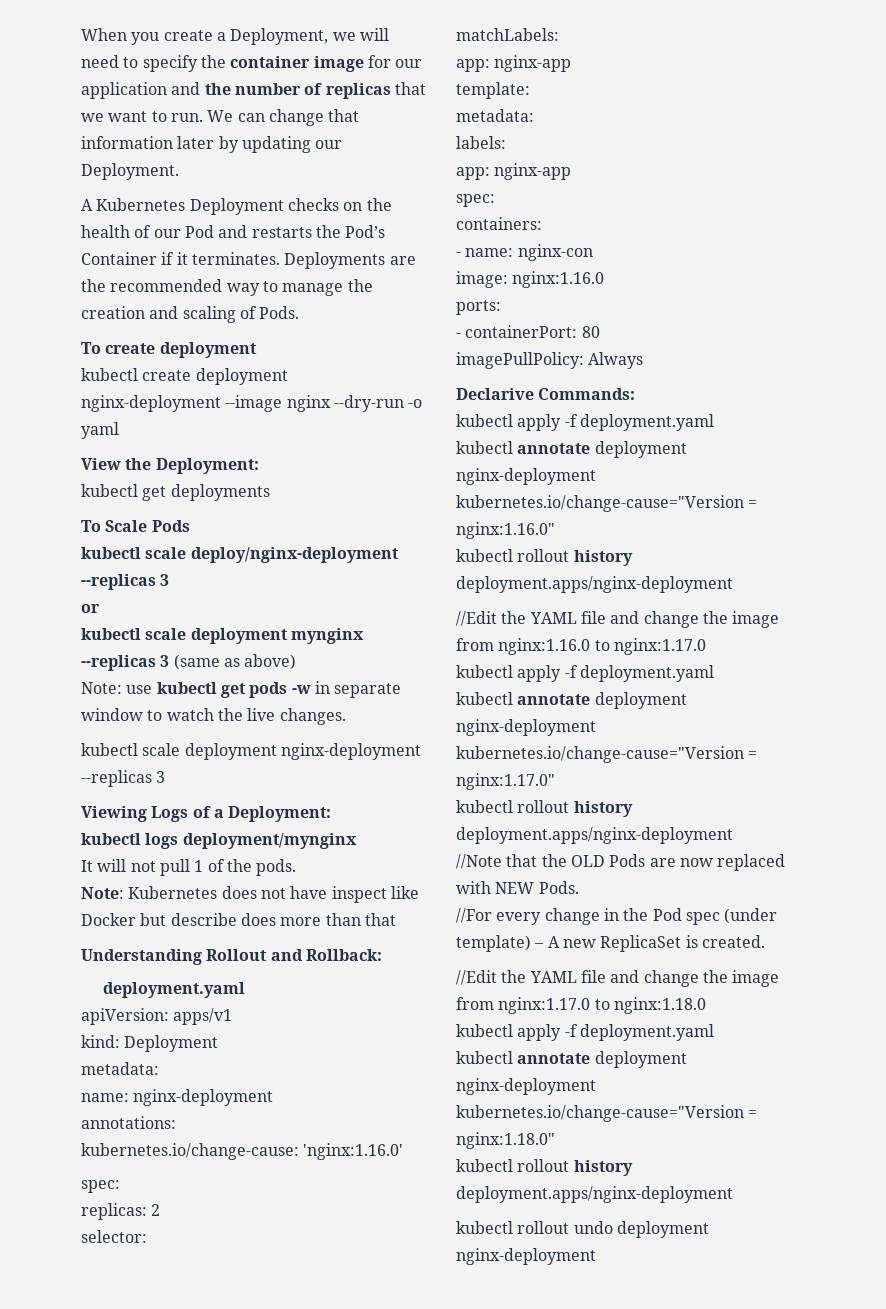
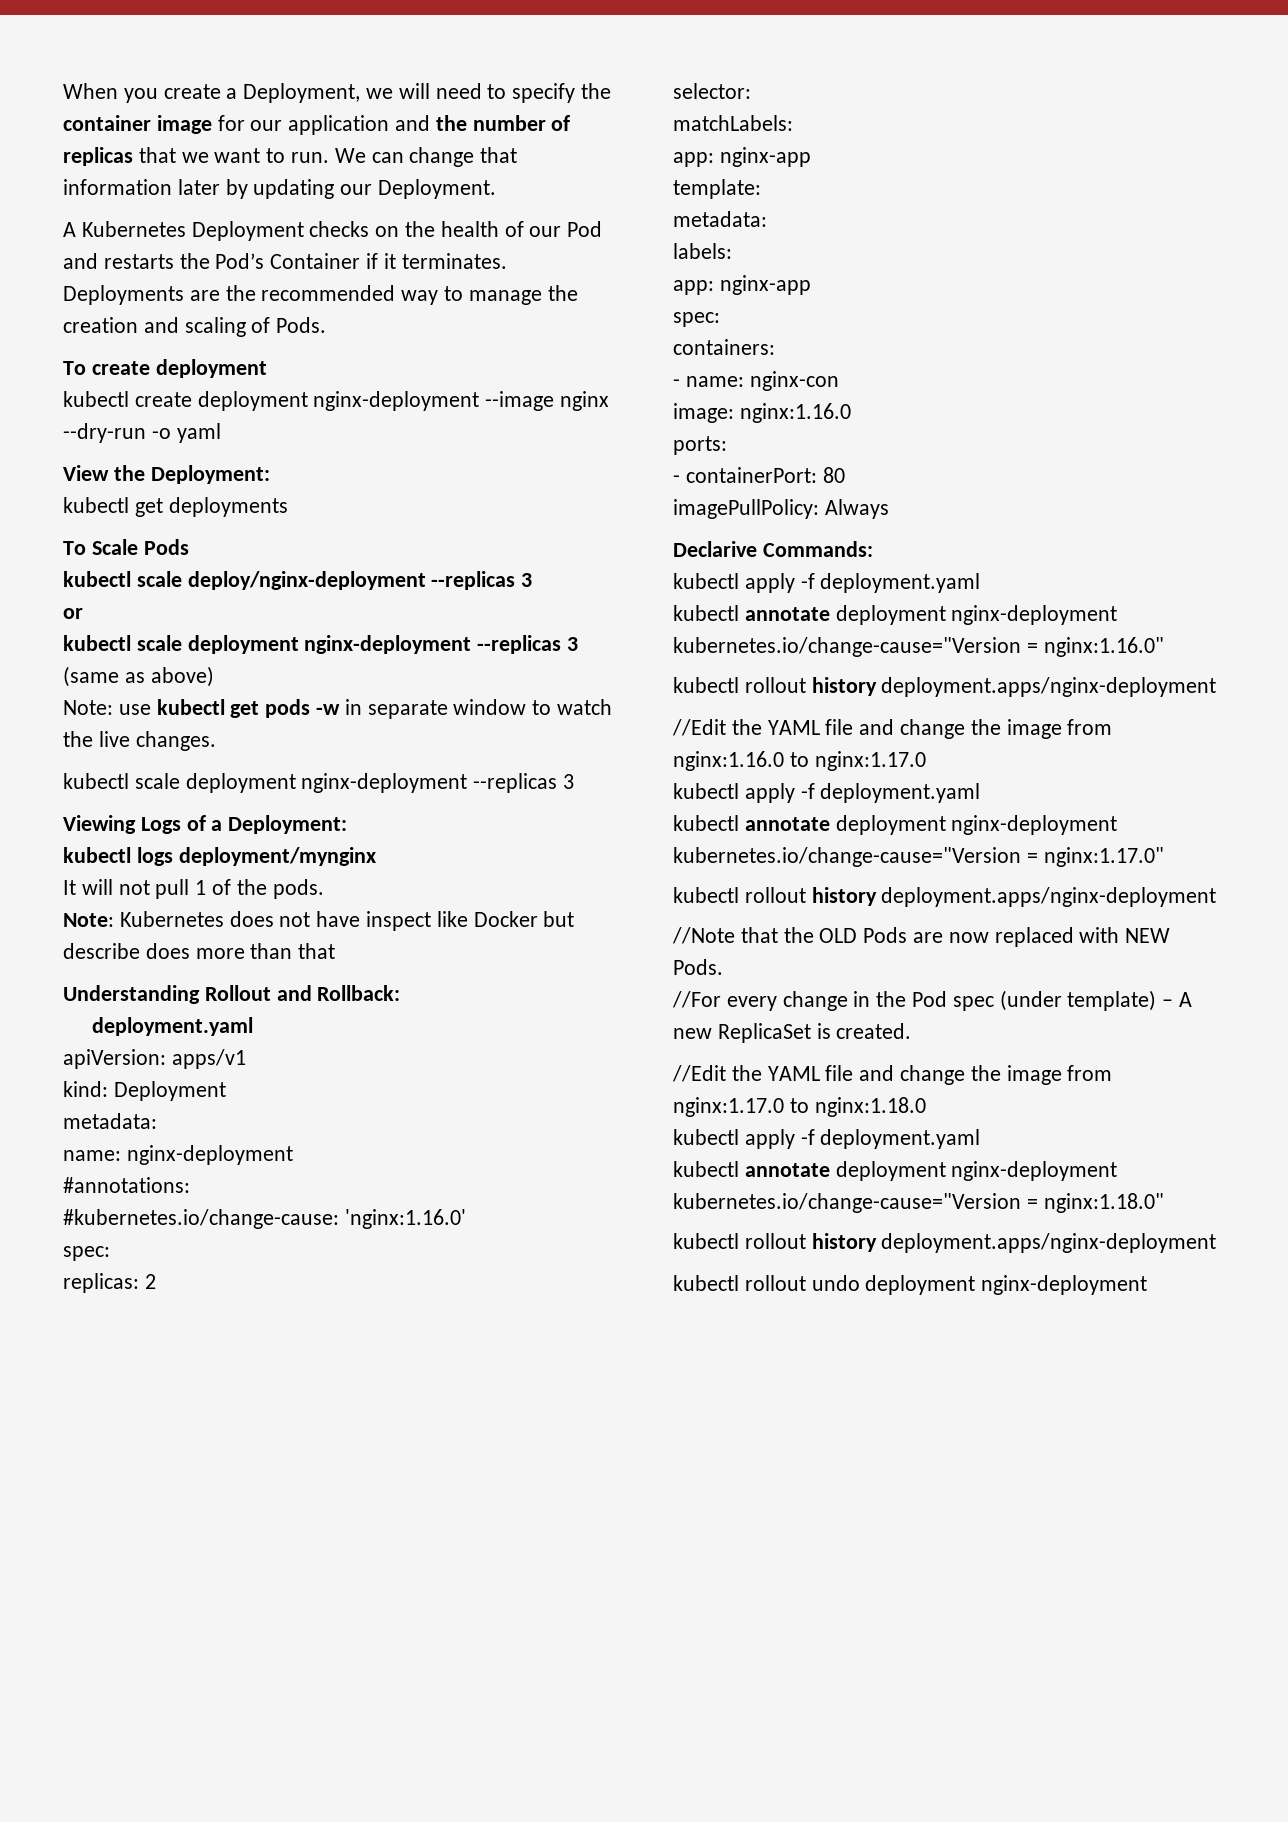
- kubectl scale deployment mynginx --replicas 3 (same as above)
+ kubectl scale deployment nginx-deployment --replicas 3 (same as above)
- annotations:
- kubernetes.io/change-cause: 'nginx:1.16.0'
+ #annotations:
+ #kubernetes.io/change-cause: 'nginx:1.16.0'

